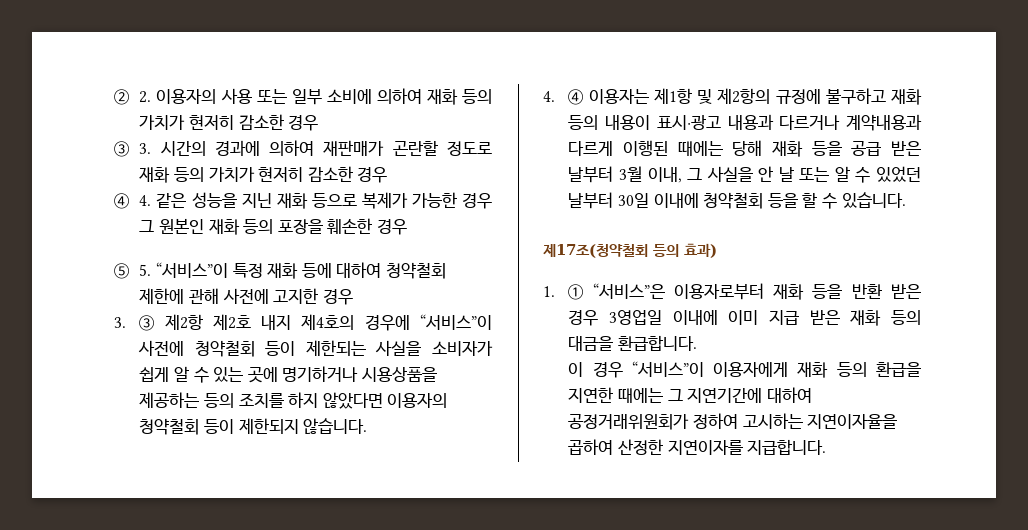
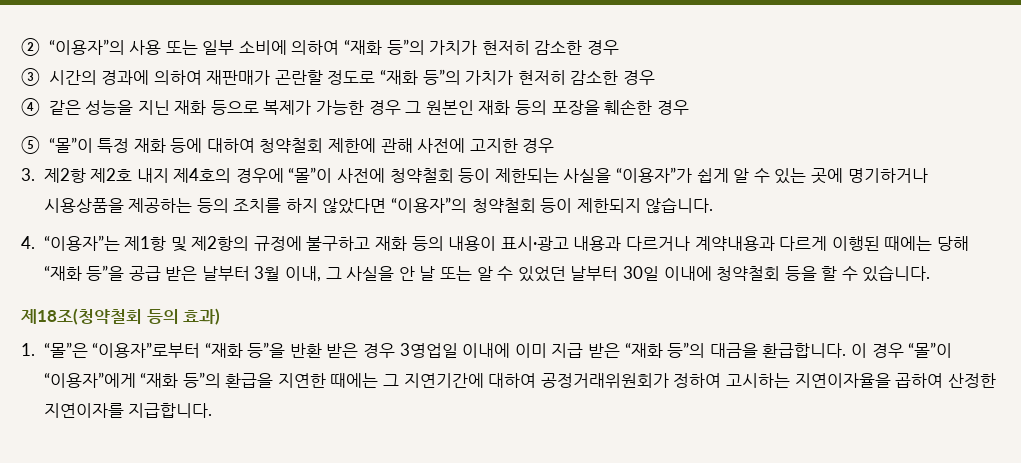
- ② 2. 이용자의 사용 또는 일부 소비에 의하여 재화 등의 가치가 현저히 감소한 경우
+ ② “이용자”의 사용 또는 일부 소비에 의하여 “재화 등”의 가치가 현저히 감소한 경우
- ③ 3. 시간의 경과에 의하여 재판매가 곤란할 정도로 재화 등의 가치가 현저히 감소한 경우
+ ③ 시간의 경과에 의하여 재판매가 곤란할 정도로 “재화 등”의 가치가 현저히 감소한 경우
- ④ 4. 같은 성능을 지닌 재화 등으로 복제가 가능한 경우 그 원본인 재화 등의 포장을 훼손한 경우
+ ④ 같은 성능을 지닌 재화 등으로 복제가 가능한 경우 그 원본인 재화 등의 포장을 훼손한 경우
- ⑤ 5. “서비스”이 특정 재화 등에 대하여 청약철회 제한에 관해 사전에 고지한 경우
+ ⑤ “몰”이 특정 재화 등에 대하여 청약철회 제한에 관해 사전에 고지한 경우
- 3. ③ 제2항 제2호 내지 제4호의 경우에 “서비스”이 사전에 청약철회 등이 제한되는 사실을 소비자가 쉽게 알 수 있는 곳에 명기하거나 시용상품을 제공하는 등의 조치를 하지 않았다면 이용자의 청약철회 등이 제한되지 않습니다.
+ 3. 제2항 제2호 내지 제4호의 경우에 “몰”이 사전에 청약철회 등이 제한되는 사실을 “이용자”가 쉽게 알 수 있는 곳에 명기하거나 시용상품을 제공하는 등의 조치를 하지 않았다면 “이용자”의 청약철회 등이 제한되지 않습니다.
- 4. ④ 이용자는 제1항 및 제2항의 규정에 불구하고 재화 등의 내용이 표시·광고 내용과 다르거나 계약내용과 다르게 이행된 때에는 당해 재화 등을 공급 받은 날부터 3월 이내, 그 사실을 안 날 또는 알 수 있었던 날부터 30일 이내에 청약철회 등을 할 수 있습니다.
+ 4. “이용자”는 제1항 및 제2항의 규정에 불구하고 재화 등의 내용이 표시·광고 내용과 다르거나 계약내용과 다르게 이행된 때에는 당해 “재화 등”을 공급 받은 날부터 3월 이내, 그 사실을 안 날 또는 알 수 있었던 날부터 30일 이내에 청약철회 등을 할 수 있습니다.
- 제17조(청약철회 등의 효과)
+ 제18조(청약철회 등의 효과)
- 1. ① “서비스”은 이용자로부터 재화 등을 반환 받은 경우 3영업일 이내에 이미 지급 받은 재화 등의 대금을 환급합니다.
- 이 경우 “서비스”이 이용자에게 재화 등의 환급을 지연한 때에는 그 지연기간에 대하여 공정거래위원회가 정하여 고시하는 지연이자율을 곱하여 산정한 지연이자를 지급합니다.
+ 1. “몰”은 “이용자”로부터 “재화 등”을 반환 받은 경우 3영업일 이내에 이미 지급 받은 “재화 등”의 대금을 환급합니다. 이 경우 “몰”이 “이용자”에게 “재화 등”의 환급을 지연한 때에는 그 지연기간에 대하여 공정거래위원회가 정하여 고시하는 지연이자율을 곱하여 산정한 지연이자를 지급합니다.

